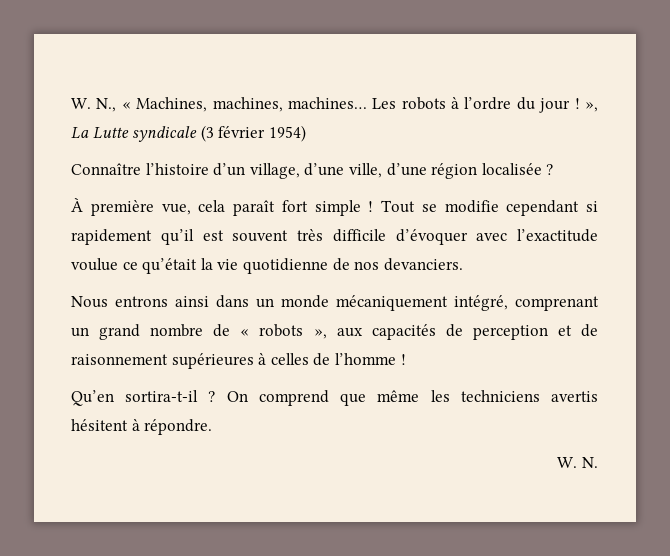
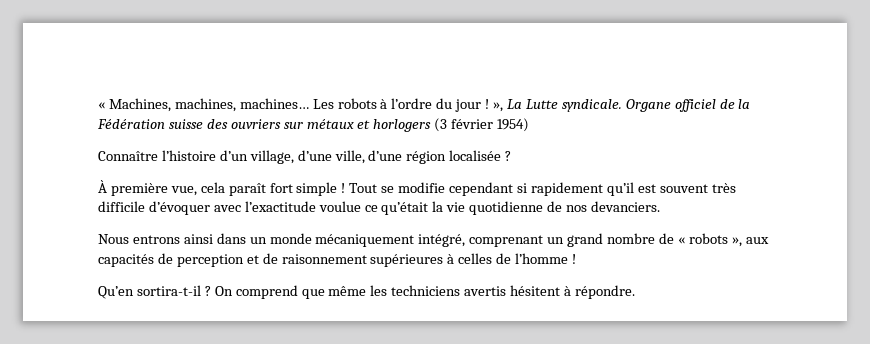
- W. N., « Machines, machines, machines…
+ « Machines, machines, machines…
- Les robots à l’ordre du jour ! », La Lutte syndicale (3 février 1954)
+ Les robots à l’ordre du jour ! », La Lutte syndicale. Organe officiel de la Fédération suisse des ouvriers sur métaux et horlogers (3 février 1954)
- W. N.

